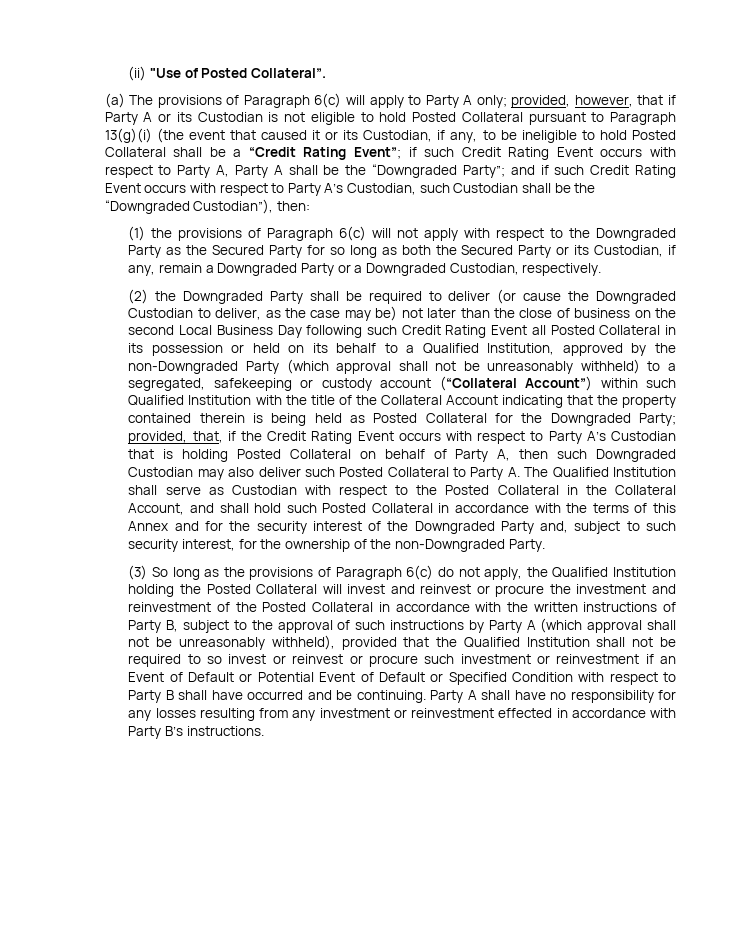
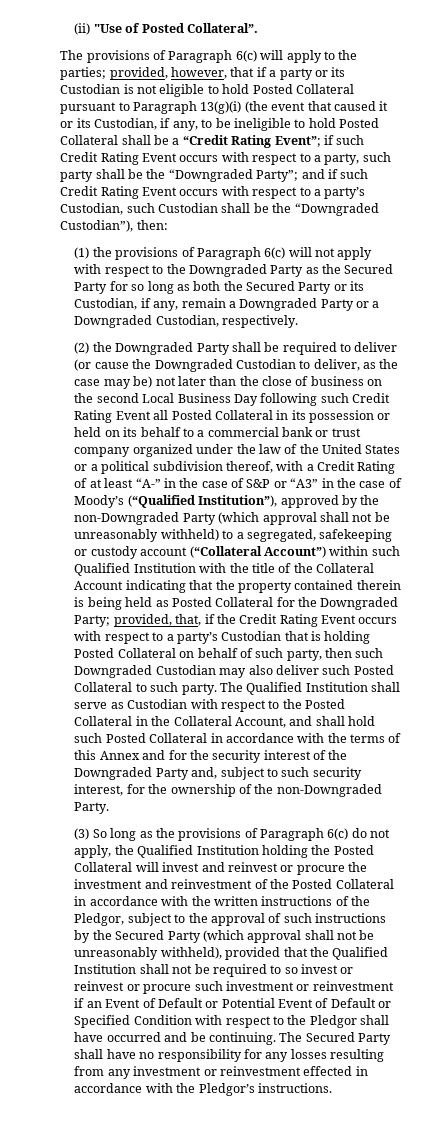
- (a) The provisions of Paragraph 6(c) will apply to Party A only;
+ The provisions of Paragraph 6(c) will apply to the parties;
- provided, however, that if Party A or its Custodian is not eligible to hold Posted Collateral pursuant to Paragraph 13(g)(i) (the event that caused it or its Custodian, if any, to be ineligible to hold Posted Collateral shall be a “Credit Rating Event”;
+ provided, however, that if a party or its Custodian is not eligible to hold Posted Collateral pursuant to Paragraph 13(g)(i) (the event that caused it or its Custodian, if any, to be ineligible to hold Posted Collateral shall be a “Credit Rating Event”;
- if such Credit Rating Event occurs with respect to Party A, Party A shall be the “Downgraded Party”;
+ if such Credit Rating Event occurs with respect to a party, such party shall be the “Downgraded Party”;
- and if such Credit Rating Event occurs with respect to Party A’s Custodian, such Custodian shall be the “Downgraded Custodian”), then:
+ and if such Credit Rating Event occurs with respect to a party’s Custodian, such Custodian shall be the “Downgraded Custodian”), then:
- (2) the Downgraded Party shall be required to deliver (or cause the Downgraded Custodian to deliver, as the case may be) not later than the close of business on the second Local Business Day following such Credit Rating Event all Posted Collateral in its possession or held on its behalf to a Qualified Institution, approved by the non-Downgraded Party (which approval shall not be unreasonably withheld) to a segregated, safekeeping or custody account (“Collateral Account”) within such Qualified Institution with the title of the Collateral Account indicating that the property contained therein is being held as Posted Collateral for the Downgraded Party;
+ (2) the Downgraded Party shall be required to deliver (or cause the Downgraded Custodian to deliver, as the case may be) not later than the close of business on the second Local Business Day following such Credit Rating Event all Posted Collateral in its possession or held on its behalf to a commercial bank or trust company organized under the law of the United States or a political subdivision thereof, with a Credit Rating of at least “A-” in the case of S&P or “A3” in the case of Moody’s (“Qualified Institution”), approved by the non-Downgraded Party (which approval shall not be unreasonably withheld) to a segregated, safekeeping or custody account (“Collateral Account”) within such Qualified Institution with the title of the Collateral Account indicating that the property contained therein is being held as Posted Collateral for the Downgraded Party;
- provided, that, if the Credit Rating Event occurs with respect to Party A’s Custodian that is holding Posted Collateral on behalf of Party A, then such Downgraded Custodian may also deliver such Posted Collateral to Party A. The Qualified Institution shall serve as Custodian with respect to the Posted Collateral in the Collateral Account, and shall hold such Posted Collateral in accordance with the terms of this Annex and for the security interest of the Downgraded Party and, subject to such security interest, for the ownership of the non-Downgraded Party.
+ provided, that, if the Credit Rating Event occurs with respect to a party’s Custodian that is holding Posted Collateral on behalf of such party, then such Downgraded Custodian may also deliver such Posted Collateral to such party. The Qualified Institution shall serve as Custodian with respect to the Posted Collateral in the Collateral Account, and shall hold such Posted Collateral in accordance with the terms of this Annex and for the security interest of the Downgraded Party and, subject to such security interest, for the ownership of the non-Downgraded Party.
- (3) So long as the provisions of Paragraph 6(c) do not apply, the Qualified Institution holding the Posted Collateral will invest and reinvest or procure the investment and reinvestment of the Posted Collateral in accordance with the written instructions of Party B, subject to the approval of such instructions by Party A (which approval shall not be unreasonably withheld), provided that the Qualified Institution shall not be required to so invest or reinvest or procure such investment or reinvestment if an Event of Default or Potential Event of Default or Specified Condition with respect to Party B shall have occurred and be continuing.
+ (3) So long as the provisions of Paragraph 6(c) do not apply, the Qualified Institution holding the Posted Collateral will invest and reinvest or procure the investment and reinvestment of the Posted Collateral in accordance with the written instructions of the Pledgor, subject to the approval of such instructions by the Secured Party (which approval shall not be unreasonably withheld), provided that the Qualified Institution shall not be required to so invest or reinvest or procure such investment or reinvestment if an Event of Default or Potential Event of Default or Specified Condition with respect to the Pledgor shall have occurred and be continuing.
- Party A shall have no responsibility for any losses resulting from any investment or reinvestment effected in accordance with Party B’s instructions.
+ The Secured Party shall have no responsibility for any losses resulting from any investment or reinvestment effected in accordance with the Pledgor’s instructions.

